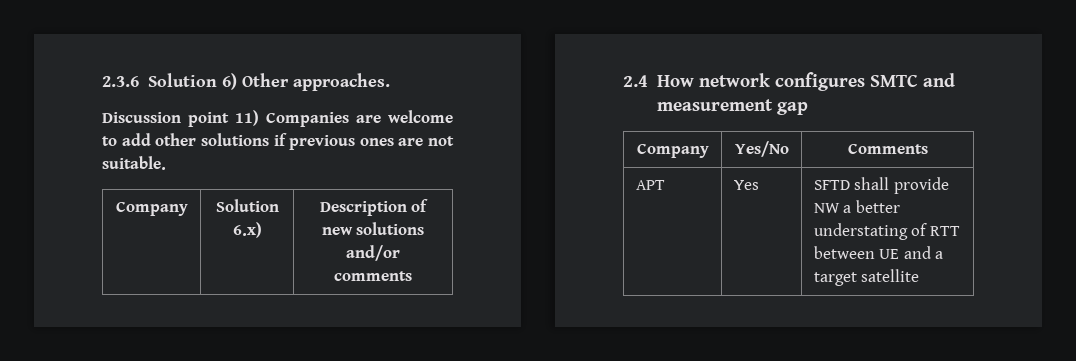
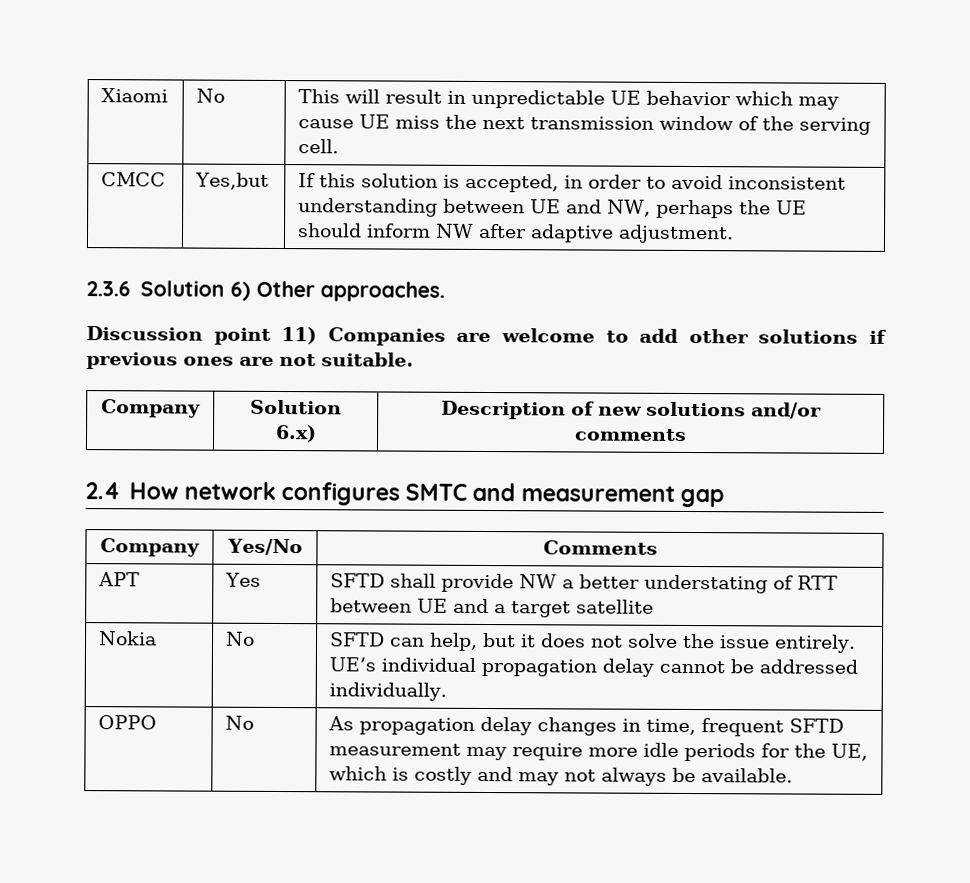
+ Xiaomi | No | This will result in unpredictable UE behavior which may cause UE miss the next transmission window of the serving cell.
+ CMCC | Yes,but | If this solution is accepted, in order to avoid inconsistent understanding between UE and NW, perhaps the UE should inform NW after adaptive adjustment.
+ Nokia | No | SFTD can help, but it does not solve the issue entirely. UE’s individual propagation delay cannot be addressed individually.
+ OPPO | No | As propagation delay changes in time, frequent SFTD measurement may require more idle periods for the UE, which is costly and may not always be available.

